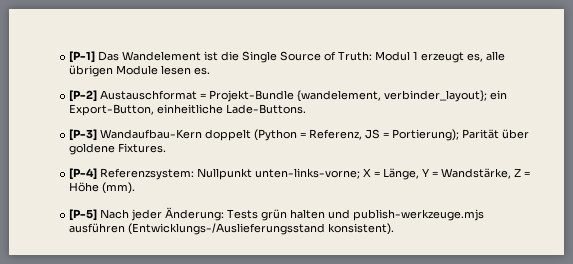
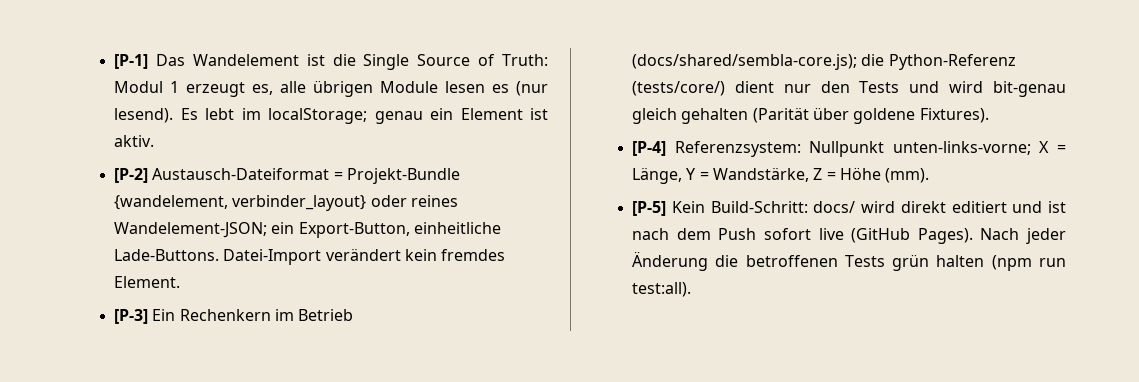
- [P-1] Das Wandelement ist die Single Source of Truth: Modul 1 erzeugt es, alle übrigen Module lesen es.
+ [P-1] Das Wandelement ist die Single Source of Truth: Modul 1 erzeugt es, alle übrigen Module lesen es (nur lesend). Es lebt im localStorage; genau ein Element ist aktiv.
- [P-2] Austauschformat = Projekt-Bundle {wandelement, verbinder_layout}; ein Export-Button, einheitliche Lade-Buttons.
- [P-3] Wandaufbau-Kern doppelt (Python = Referenz, JS = Portierung); Parität über goldene Fixtures.
+ [P-2] Austausch-Dateiformat = Projekt-Bundle {wandelement, verbinder_layout} oder reines Wandelement-JSON; ein Export-Button, einheitliche Lade-Buttons. Datei-Import verändert kein fremdes Element.
+ [P-3] Ein Rechenkern im Betrieb (docs/shared/sembla-core.js); die Python-Referenz (tests/core/) dient nur den Tests und wird bit-genau gleich gehalten (Parität über goldene Fixtures).
- [P-5] Nach jeder Änderung: Tests grün halten und publish-werkzeuge.mjs ausführen (Entwicklungs-/Auslieferungsstand konsistent).
+ [P-5] Kein Build-Schritt: docs/ wird direkt editiert und ist nach dem Push sofort live (GitHub Pages). Nach jeder Änderung die betroffenen Tests grün halten (npm run test:all).

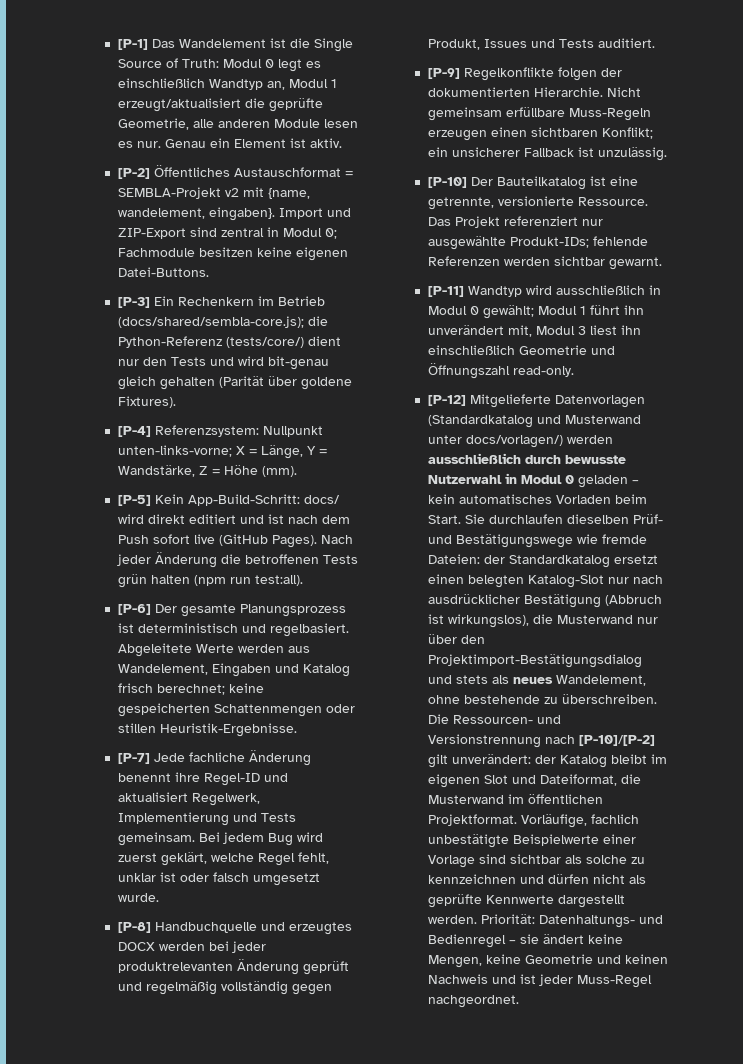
- [P-1] Das Wandelement ist die Single Source of Truth: Modul 1 erzeugt es, alle übrigen Module lesen es (nur lesend). Es lebt im localStorage; genau ein Element ist aktiv.
+ [P-1] Das Wandelement ist die Single Source of Truth: Modul 0 legt es einschließlich Wandtyp an, Modul 1 erzeugt/aktualisiert die geprüfte Geometrie, alle anderen Module lesen es nur. Genau ein Element ist aktiv.
- [P-2] Austausch-Dateiformat = Projekt-Bundle {wandelement, verbinder_layout} oder reines Wandelement-JSON; ein Export-Button, einheitliche Lade-Buttons. Datei-Import verändert kein fremdes Element.
+ [P-2] Öffentliches Austauschformat = SEMBLA-Projekt v2 mit {name, wandelement, eingaben}. Import und ZIP-Export sind zentral in Modul 0; Fachmodule besitzen keine eigenen Datei-Buttons.
- [P-5] Kein Build-Schritt: docs/ wird direkt editiert und ist nach dem Push sofort live (GitHub Pages).
+ [P-5] Kein App-Build-Schritt: docs/ wird direkt editiert und ist nach dem Push sofort live (GitHub Pages).
+ [P-6] Der gesamte Planungsprozess ist deterministisch und regelbasiert. Abgeleitete Werte werden aus Wandelement, Eingaben und Katalog frisch berechnet; keine gespeicherten Schattenmengen oder stillen Heuristik-Ergebnisse.
+ [P-7] Jede fachliche Änderung benennt ihre Regel-ID und aktualisiert Regelwerk, Implementierung und Tests gemeinsam. Bei jedem Bug wird zuerst geklärt, welche Regel fehlt, unklar ist oder falsch umgesetzt wurde.
+ [P-8] Handbuchquelle und erzeugtes DOCX werden bei jeder produktrelevanten Änderung geprüft und regelmäßig vollständig gegen Produkt, Issues und Tests auditiert.
+ [P-9] Regelkonflikte folgen der dokumentierten Hierarchie. Nicht gemeinsam erfüllbare Muss-Regeln erzeugen einen sichtbaren Konflikt; ein unsicherer Fallback ist unzulässig.
+ [P-10] Der Bauteilkatalog ist eine getrennte, versionierte Ressource. Das Projekt referenziert nur ausgewählte Produkt-IDs; fehlende Referenzen werden sichtbar gewarnt.
+ [P-11] Wandtyp wird ausschließlich in Modul 0 gewählt; Modul 1 führt ihn unverändert mit, Modul 3 liest ihn einschließlich Geometrie und Öffnungszahl read-only.
+ [P-12] Mitgelieferte Datenvorlagen (Standardkatalog und Musterwand unter docs/vorlagen/) werden ausschließlich durch bewusste Nutzerwahl in Modul 0 geladen – kein automatisches Vorladen beim Start. Sie durchlaufen dieselben Prüf- und Bestätigungswege wie fremde Dateien: der Standardkatalog ersetzt einen belegten Katalog-Slot nur nach ausdrücklicher Bestätigung (Abbruch ist wirkungslos), die Musterwand nur über den Projektimport-Bestätigungsdialog und stets als neues Wandelement, ohne bestehende zu überschreiben. Die Ressourcen- und Versionstrennung nach [P-10]/[P-2] gilt unverändert: der Katalog bleibt im eigenen Slot und Dateiformat, die Musterwand im öffentlichen Projektformat. Vorläufige, fachlich unbestätigte Beispielwerte einer Vorlage sind sichtbar als solche zu kennzeichnen und dürfen nicht als geprüfte Kennwerte dargestellt werden. Priorität: Datenhaltungs- und Bedienregel – sie ändert keine Mengen, keine Geometrie und keinen Nachweis und ist jeder Muss-Regel nachgeordnet.

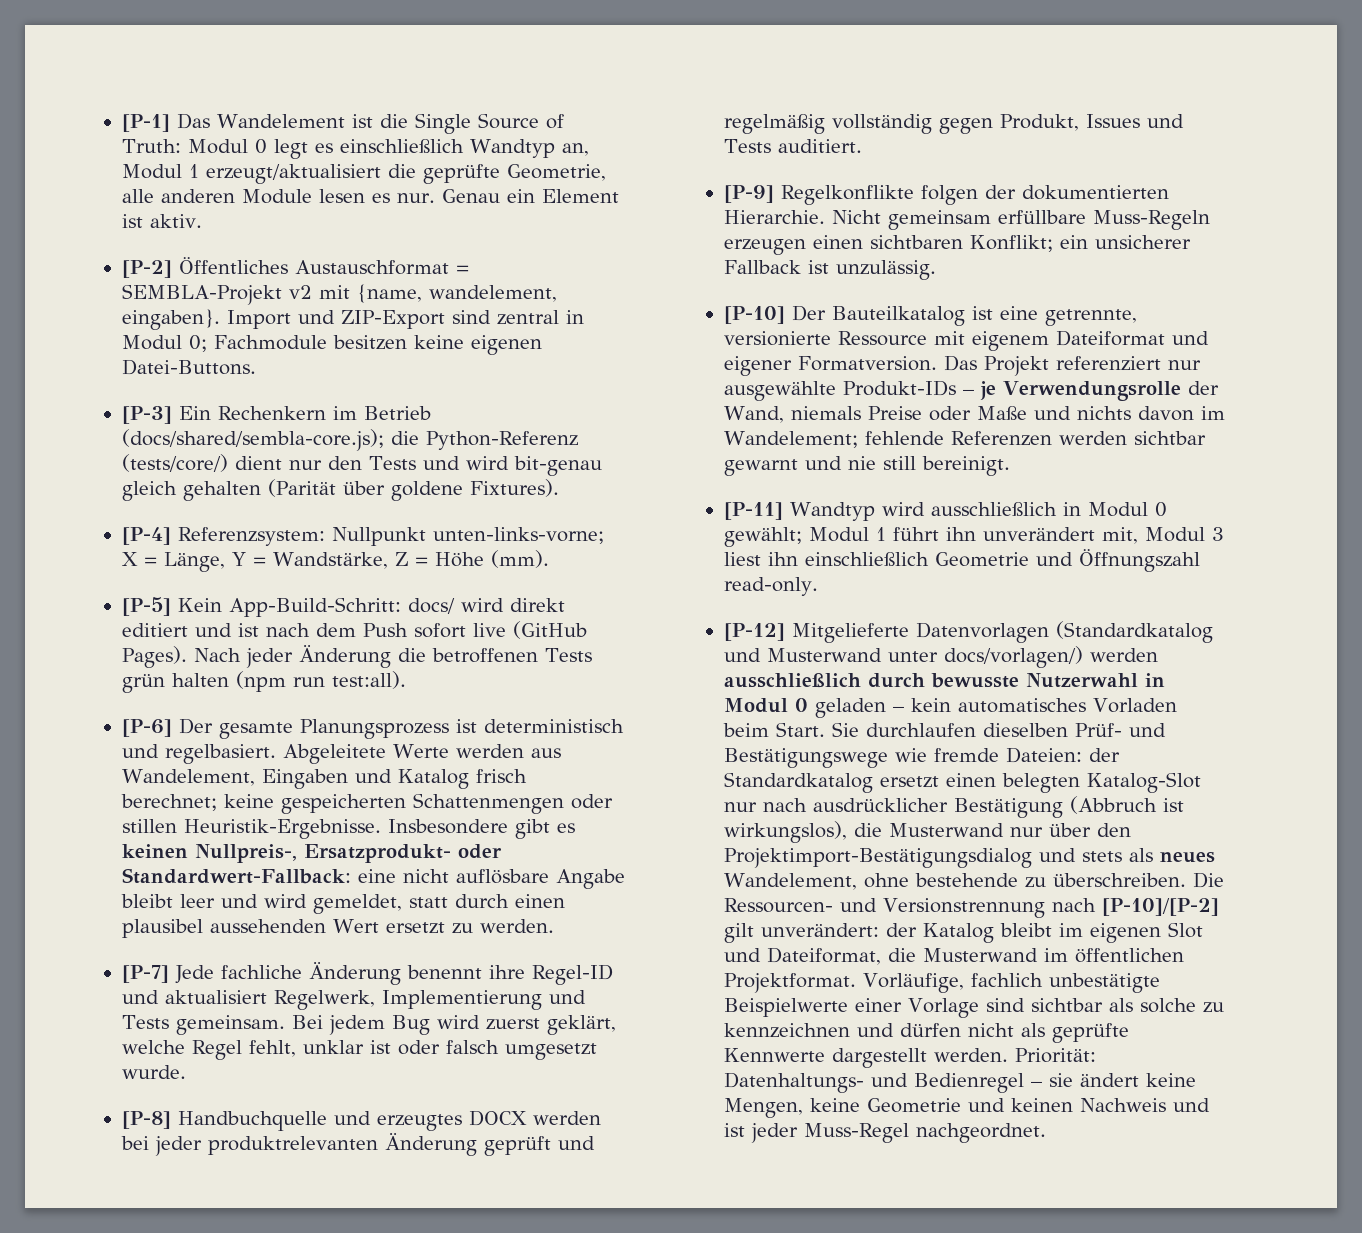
+ Insbesondere gibt es keinen Nullpreis-, Ersatzprodukt- oder Standardwert-Fallback: eine nicht auflösbare Angabe bleibt leer und wird gemeldet, statt durch einen plausibel aussehenden Wert ersetzt zu werden.
- [P-10] Der Bauteilkatalog ist eine getrennte, versionierte Ressource.
+ [P-10] Der Bauteilkatalog ist eine getrennte, versionierte Ressource mit eigenem Dateiformat und eigener Formatversion.
- Das Projekt referenziert nur ausgewählte Produkt-IDs; fehlende Referenzen werden sichtbar gewarnt.
+ Das Projekt referenziert nur ausgewählte Produkt-IDs – je Verwendungsrolle der Wand, niemals Preise oder Maße und nichts davon im Wandelement; fehlende Referenzen werden sichtbar gewarnt und nie still bereinigt.

